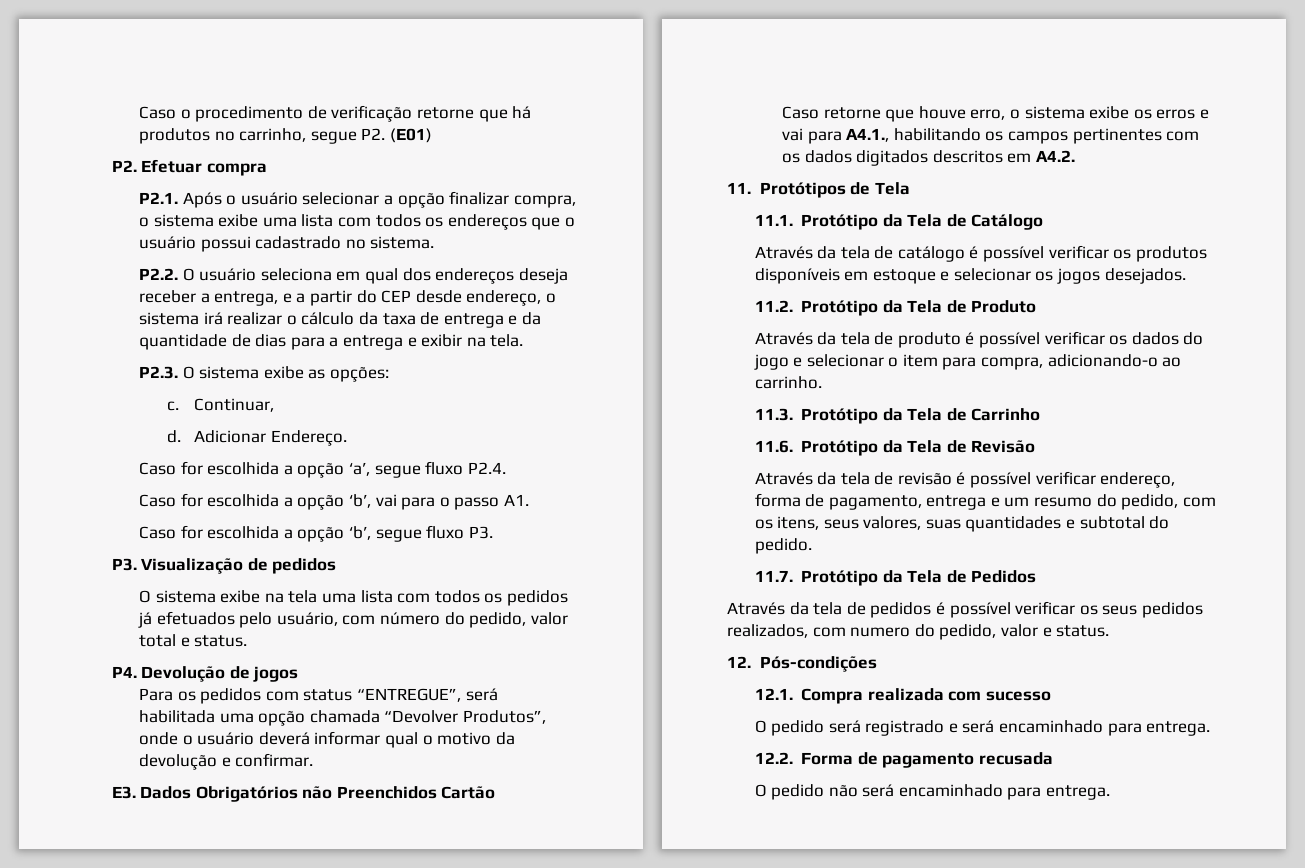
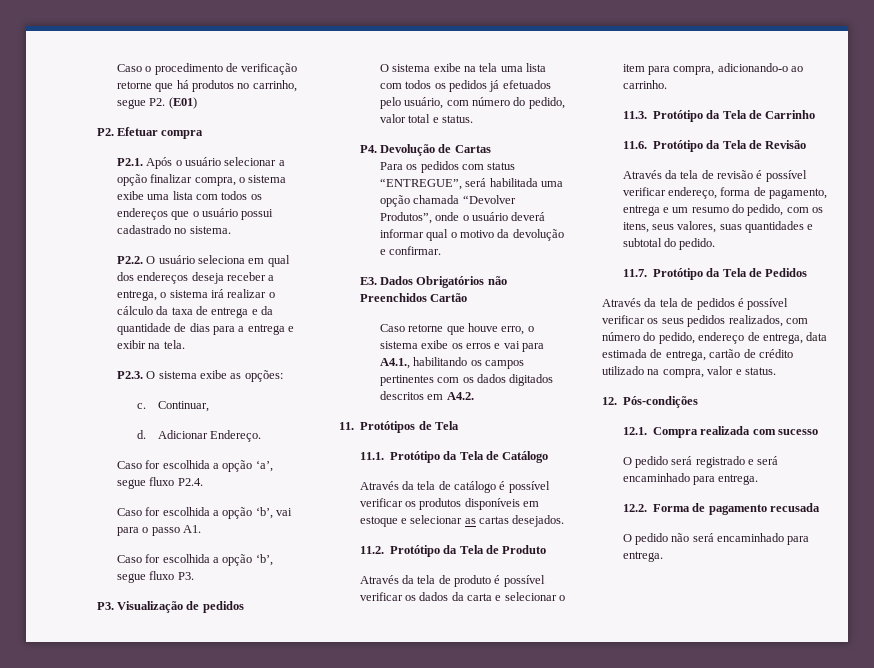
- P2.2. O usuário seleciona em qual dos endereços deseja receber a entrega, e a partir do CEP desde endereço, o sistema irá realizar o cálculo da taxa de entrega e da quantidade de dias para a entrega e exibir na tela.
+ P2.2. O usuário seleciona em qual dos endereços deseja receber a entrega, o sistema irá realizar o cálculo da taxa de entrega e da quantidade de dias para a entrega e exibir na tela.
- P4. Devolução de jogos
+ P4. Devolução de Cartas
- Através da tela de catálogo é possível verificar os produtos disponíveis em estoque e selecionar os jogos desejados.
+ Através da tela de catálogo é possível verificar os produtos disponíveis em estoque e selecionar as cartas desejados.
- Através da tela de produto é possível verificar os dados do jogo e selecionar o item para compra, adicionando-o ao carrinho.
+ Através da tela de produto é possível verificar os dados da carta e selecionar o item para compra, adicionando-o ao carrinho.
- Através da tela de pedidos é possível verificar os seus pedidos realizados, com numero do pedido, valor e status.
+ Através da tela de pedidos é possível verificar os seus pedidos realizados, com número do pedido, endereço de entrega, data estimada de entrega, cartão de crédito utilizado na compra, valor e status.

